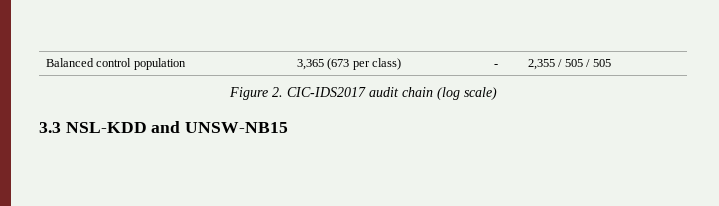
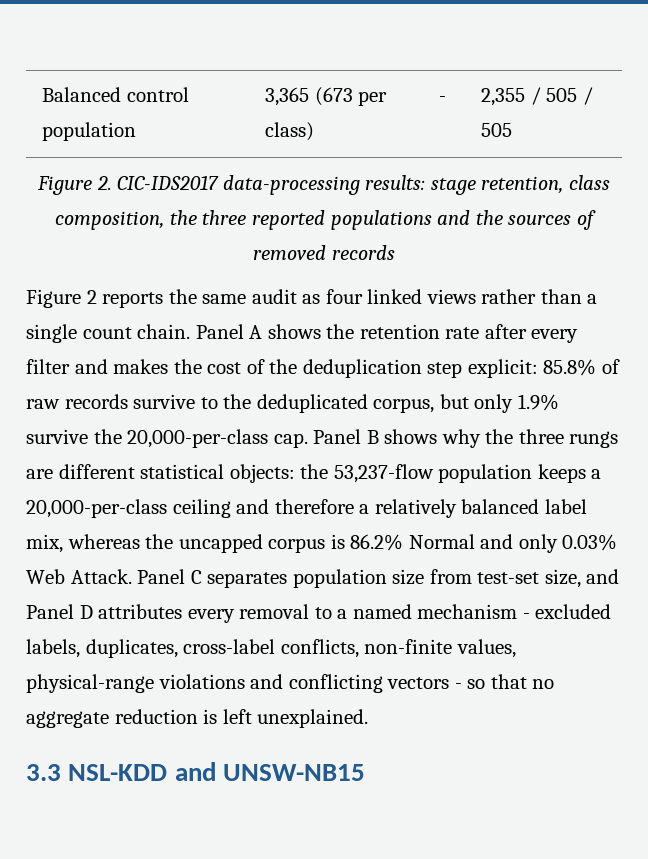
- Figure 2. CIC-IDS2017 audit chain (log scale)
+ Figure 2. CIC-IDS2017 data-processing results: stage retention, class composition, the three reported populations and the sources of removed records
+ Figure 2 reports the same audit as four linked views rather than a single count chain. Panel A shows the retention rate after every filter and makes the cost of the deduplication step explicit: 85.8% of raw records survive to the deduplicated corpus, but only 1.9% survive the 20,000-per-class cap. Panel B shows why the three rungs are different statistical objects: the 53,237-flow population keeps a 20,000-per-class ceiling and therefore a relatively balanced label mix, whereas the uncapped corpus is 86.2% Normal and only 0.03% Web Attack. Panel C separates population size from test-set size, and Panel D attributes every removal to a named mechanism - excluded labels, duplicates, cross-label conflicts, non-finite values, physical-range violations and conflicting vectors - so that no aggregate reduction is left unexplained.

